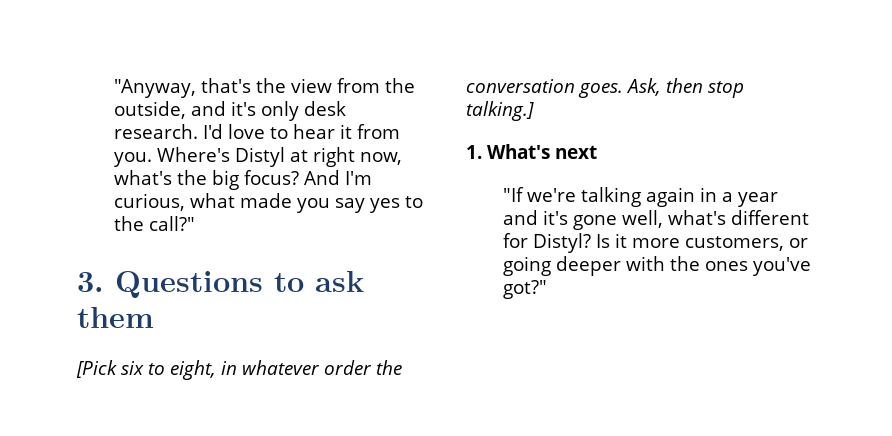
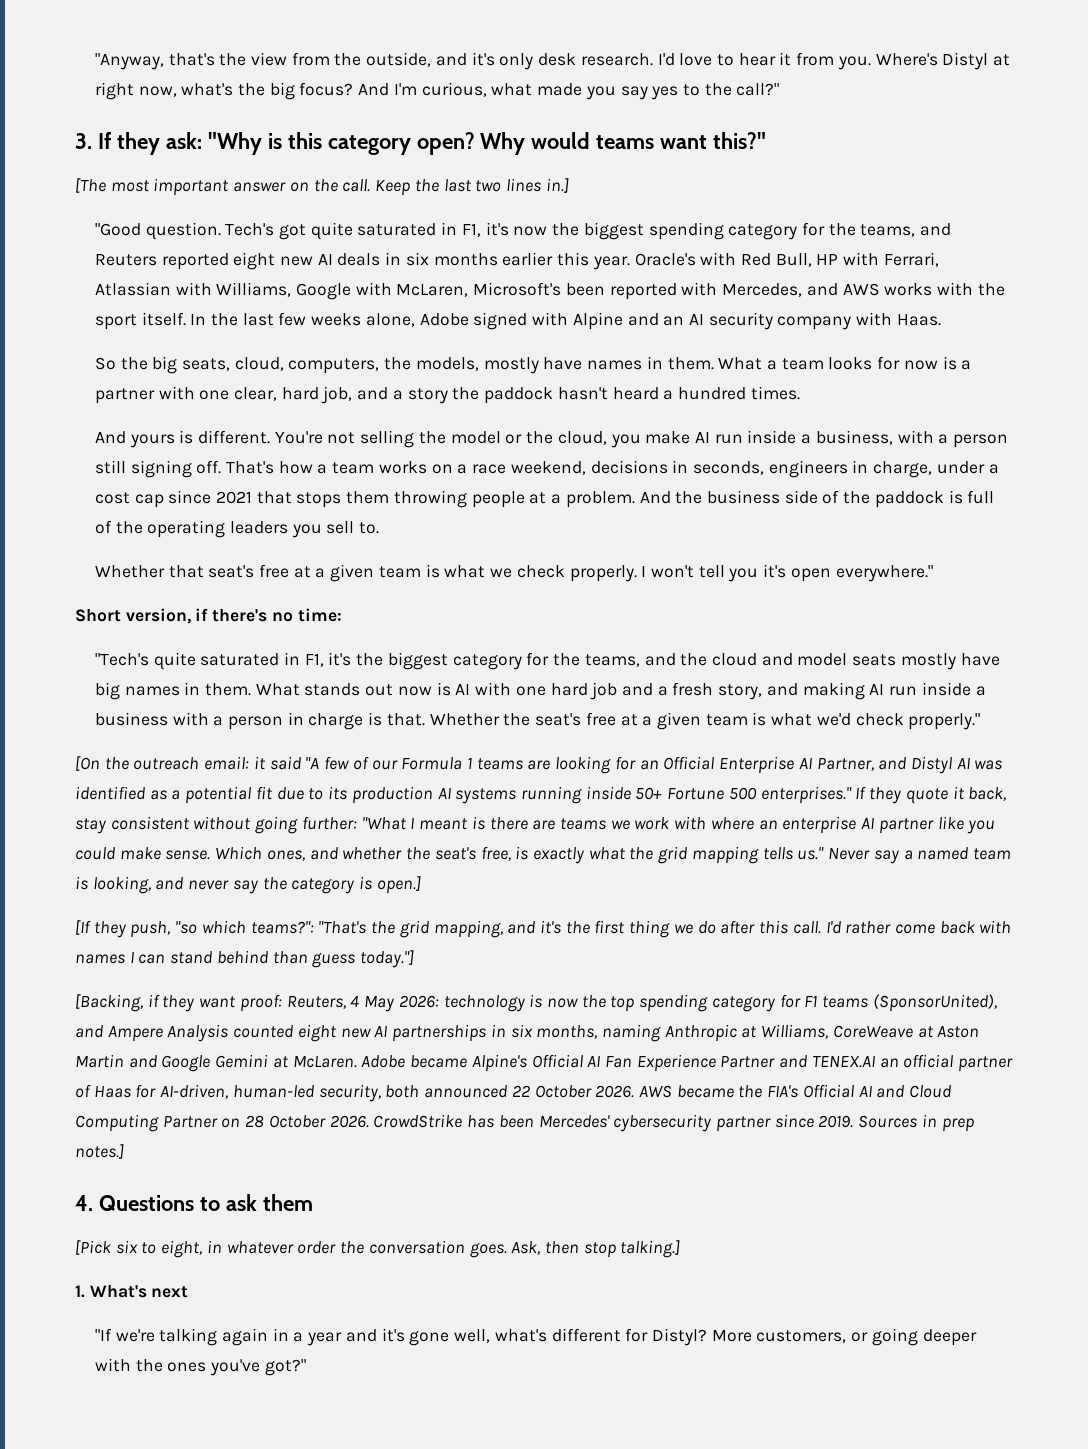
- 3. Questions to ask them
+ 3. If they ask: "Why is this category open? Why would teams want this?"
+ [The most important answer on the call. Keep the last two lines in.]
+ "Good question. Tech's got quite saturated in F1, it's now the biggest spending category for the teams, and Reuters reported eight new AI deals in six months earlier this year. Oracle's with Red Bull, HP with Ferrari, Atlassian with Williams, Google with McLaren, Microsoft's been reported with Mercedes, and AWS works with the sport itself. In the last few weeks alone, Adobe signed with Alpine and an AI security company with Haas.
+ So the big seats, cloud, computers, the models, mostly have names in them. What a team looks for now is a partner with one clear, hard job, and a story the paddock hasn't heard a hundred times.
+ And yours is different. You're not selling the model or the cloud, you make AI run inside a business, with a person still signing off. That's how a team works on a race weekend, decisions in seconds, engineers in charge, under a cost cap since 2021 that stops them throwing people at a problem. And the business side of the paddock is full of the operating leaders you sell to.
+ Whether that seat's free at a given team is what we check properly. I won't tell you it's open everywhere."
+ Short version, if there's no time:
+ "Tech's quite saturated in F1, it's the biggest category for the teams, and the cloud and model seats mostly have big names in them. What stands out now is AI with one hard job and a fresh story, and making AI run inside a business with a person in charge is that. Whether the seat's free at a given team is what we'd check properly."
+ [On the outreach email: it said "A few of our Formula 1 teams are looking for an Official Enterprise AI Partner, and Distyl AI was identified as a potential fit due to its production AI systems running inside 50+ Fortune 500 enterprises." If they quote it back, stay consistent without going further: "What I meant is there are teams we work with where an enterprise AI partner like you could make sense. Which ones, and whether the seat's free, is exactly what the grid mapping tells us." Never say a named team is looking, and never say the category is open.]
+ [If they push, "so which teams?": "That's the grid mapping, and it's the first thing we do after this call. I'd rather come back with names I can stand behind than guess today."]
+ [Backing, if they want proof: Reuters, 4 May 2026: technology is now the top spending category for F1 teams (SponsorUnited), and Ampere Analysis counted eight new AI partnerships in six months, naming Anthropic at Williams, CoreWeave at Aston Martin and Google Gemini at McLaren. Adobe became Alpine's Official AI Fan Experience Partner and TENEX.AI an official partner of Haas for AI-driven, human-led security, both announced 22 October 2026. AWS became the FIA's Official AI and Cloud Computing Partner on 28 October 2026. CrowdStrike has been Mercedes' cybersecurity partner since 2019. Sources in prep notes.]
+ 4. Questions to ask them
- Is it more customers, or going deeper with the ones you've got?"
+ More customers, or going deeper with the ones you've got?"

